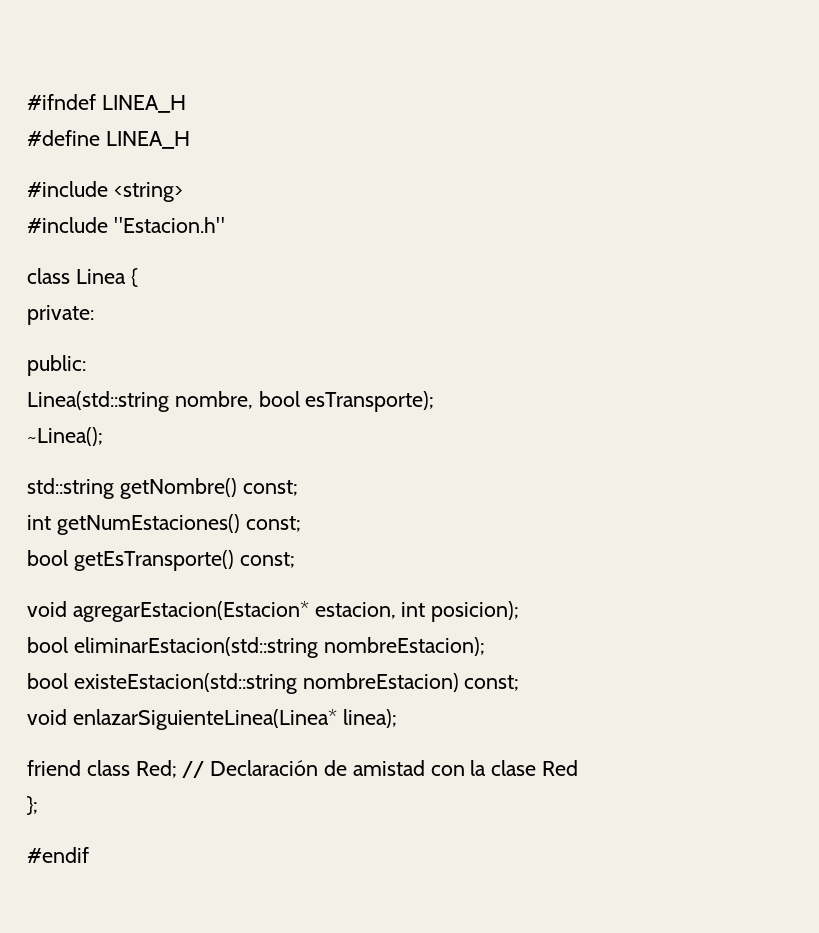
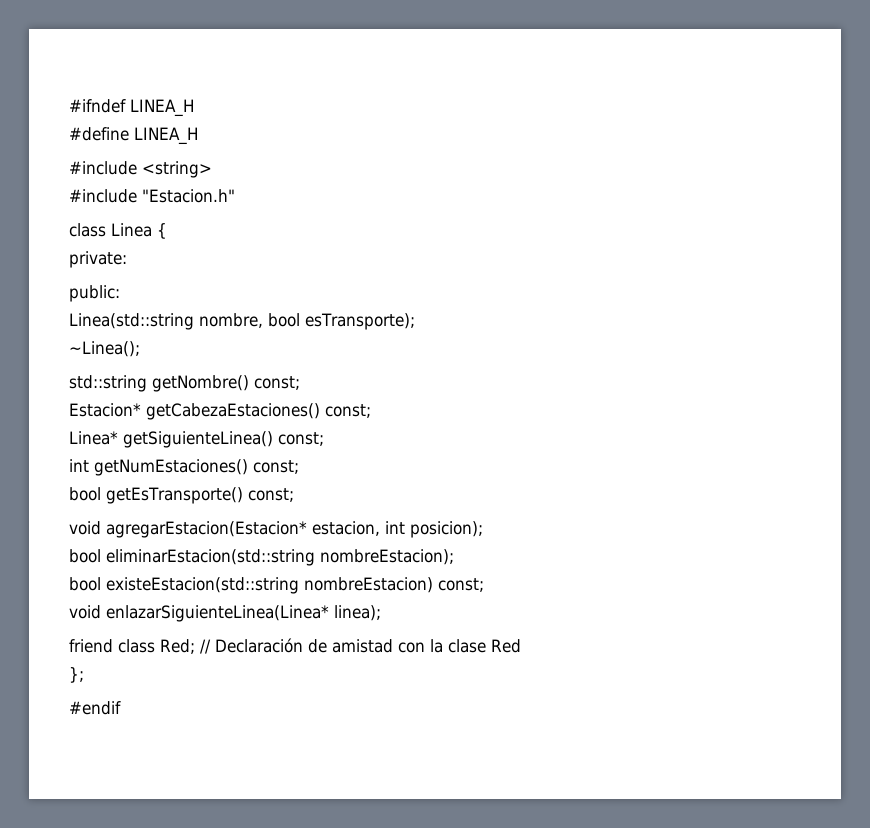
+ Estacion* getCabezaEstaciones() const;
+ Linea* getSiguienteLinea() const;

